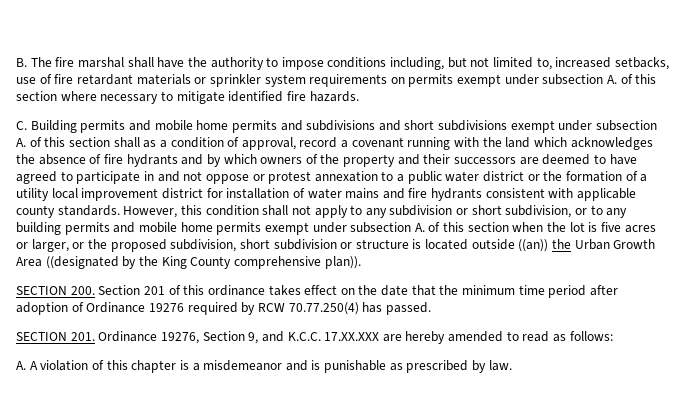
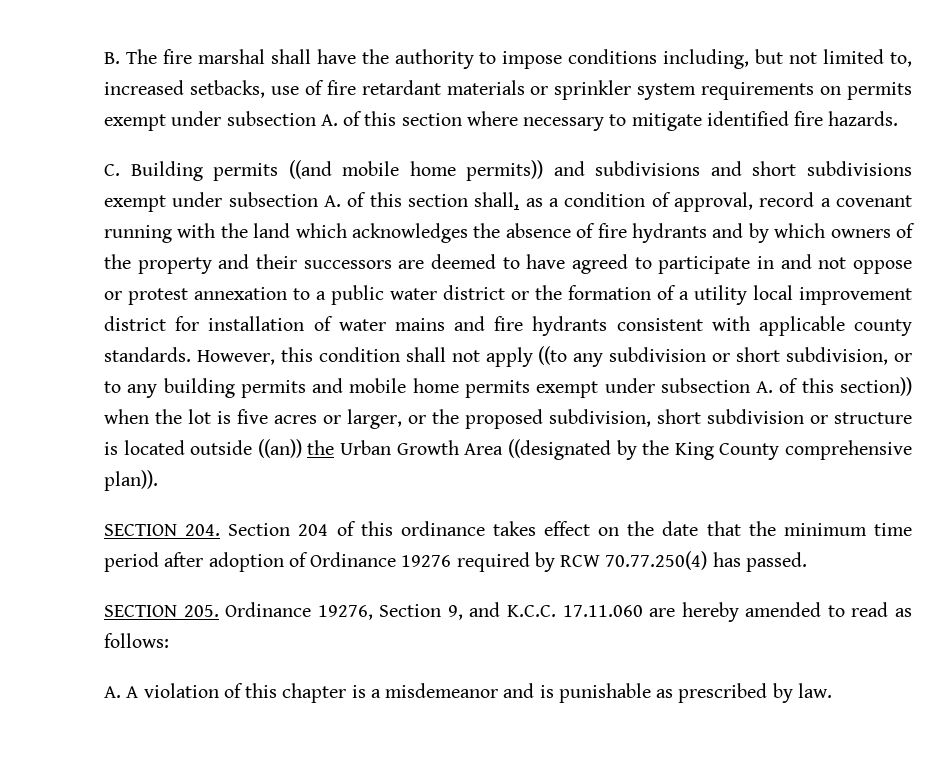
- C. Building permits and mobile home permits and subdivisions and short subdivisions exempt under subsection A. of this section shall as a condition of approval, record a covenant running with the land which acknowledges the absence of fire hydrants and by which owners of the property and their successors are deemed to have agreed to participate in and not oppose or protest annexation to a public water district or the formation of a utility local improvement district for installation of water mains and fire hydrants consistent with applicable county standards.
+ C. Building permits ((and mobile home permits)) and subdivisions and short subdivisions exempt under subsection A. of this section shall, as a condition of approval, record a covenant running with the land which acknowledges the absence of fire hydrants and by which owners of the property and their successors are deemed to have agreed to participate in and not oppose or protest annexation to a public water district or the formation of a utility local improvement district for installation of water mains and fire hydrants consistent with applicable county standards.
- However, this condition shall not apply to any subdivision or short subdivision, or to any building permits and mobile home permits exempt under subsection A. of this section when the lot is five acres or larger, or the proposed subdivision, short subdivision or structure is located outside ((an)) the Urban Growth Area ((designated by the King County comprehensive plan)).
+ However, this condition shall not apply ((to any subdivision or short subdivision, or to any building permits and mobile home permits exempt under subsection A. of this section)) when the lot is five acres or larger, or the proposed subdivision, short subdivision or structure is located outside ((an)) the Urban Growth Area ((designated by the King County comprehensive plan)).
- SECTION 200. Section 201 of this ordinance takes effect on the date that the minimum time period after adoption of Ordinance 19276 required by RCW 70.77.250(4) has passed.
+ SECTION 204. Section 204 of this ordinance takes effect on the date that the minimum time period after adoption of Ordinance 19276 required by RCW 70.77.250(4) has passed.
- SECTION 201. Ordinance 19276, Section 9, and K.C.C. 17.XX.XXX are hereby amended to read as follows:
+ SECTION 205. Ordinance 19276, Section 9, and K.C.C. 17.11.060 are hereby amended to read as follows:

